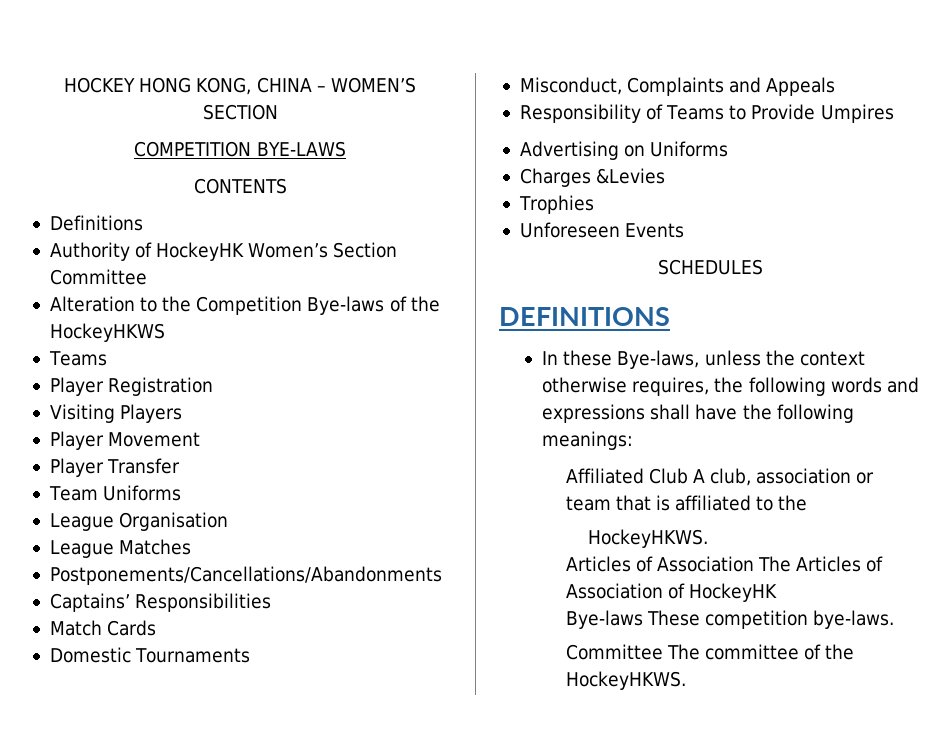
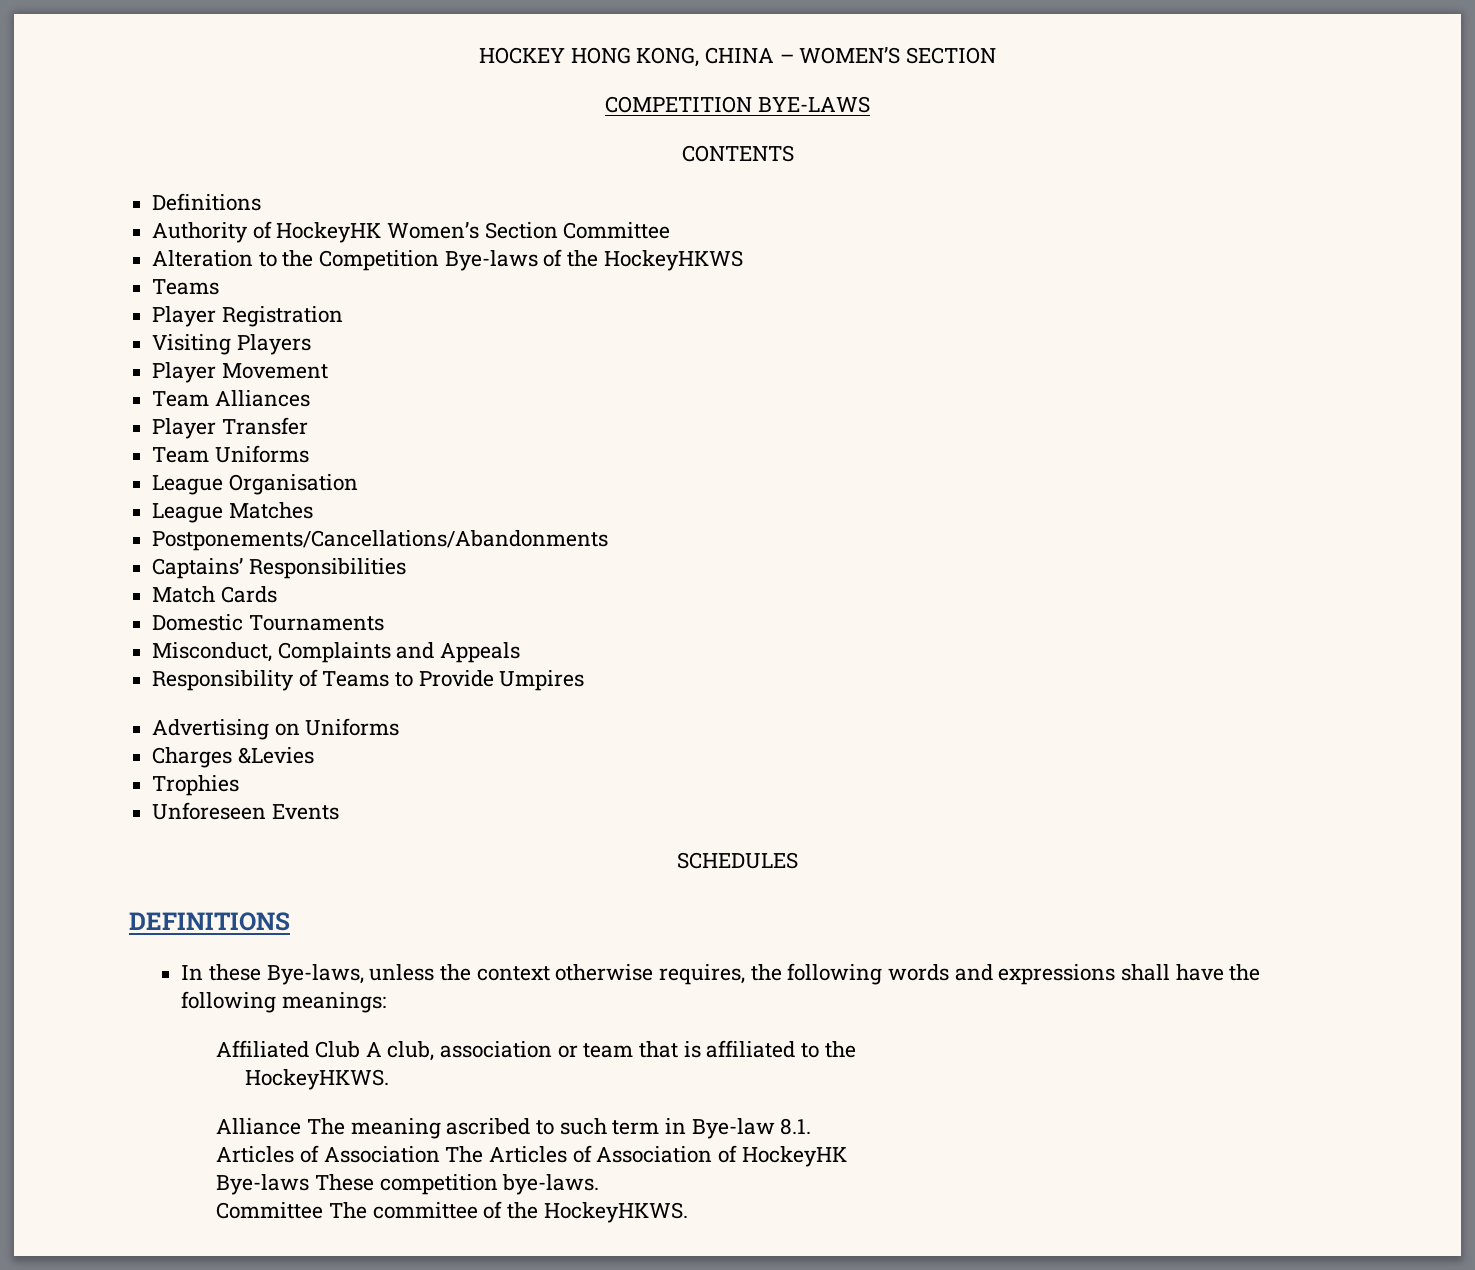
+ Team Alliances
+ Alliance The meaning ascribed to such term in Bye-law 8.1.

